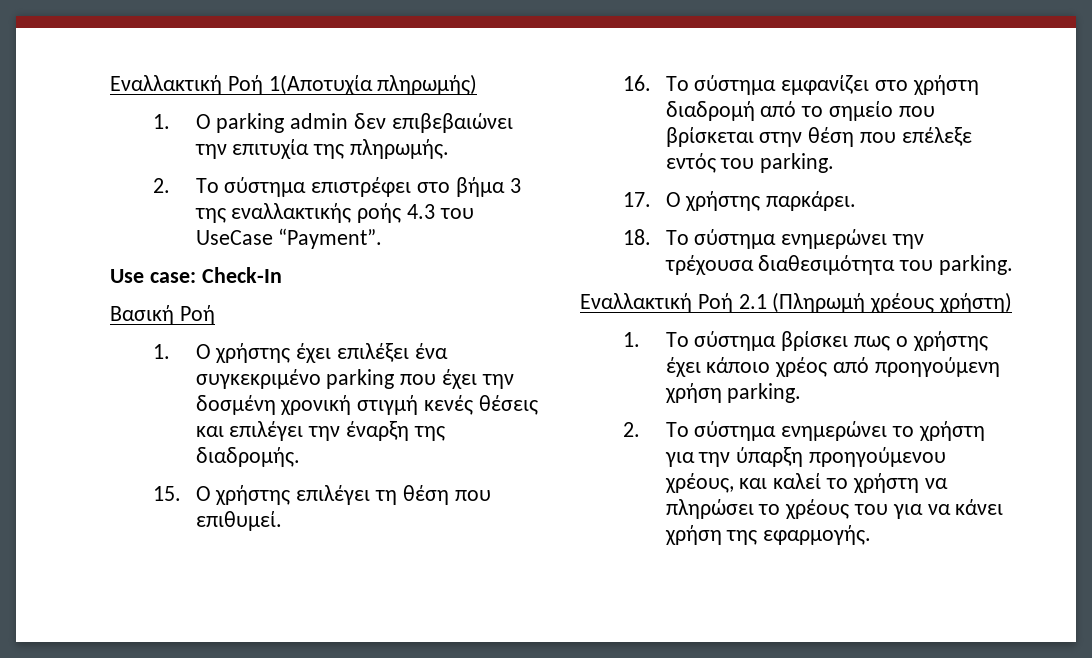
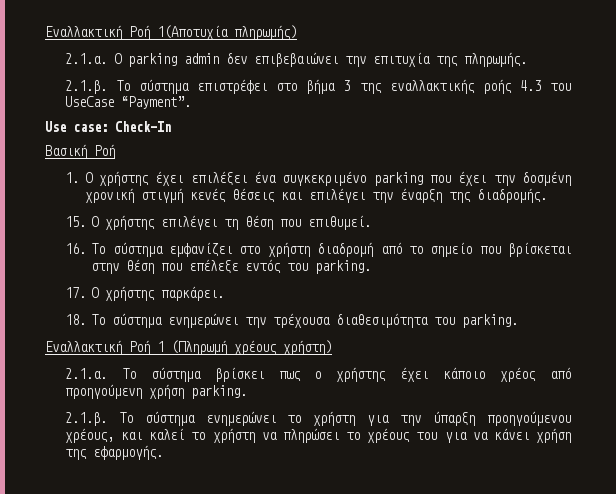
- 1. Ο parking admin δεν επιβεβαιώνει την επιτυχία της πληρωμής.
+ 2.1.α. Ο parking admin δεν επιβεβαιώνει την επιτυχία της πληρωμής.
- 2. Το σύστημα επιστρέφει στο βήμα 3 της εναλλακτικής ροής 4.3 του UseCase “Payment”.
+ 2.1.β. Το σύστημα επιστρέφει στο βήμα 3 της εναλλακτικής ροής 4.3 του UseCase “Payment”.
- Εναλλακτική Ροή 2.1 (Πληρωμή χρέους χρήστη)
+ Εναλλακτική Ροή 1 (Πληρωμή χρέους χρήστη)
- 1. Το σύστημα βρίσκει πως ο χρήστης έχει κάποιο χρέος από προηγούμενη χρήση parking.
+ 2.1.α. Το σύστημα βρίσκει πως ο χρήστης έχει κάποιο χρέος από προηγούμενη χρήση parking.
- 2. Το σύστημα ενημερώνει το χρήστη για την ύπαρξη προηγούμενου χρέους, και καλεί το χρήστη να πληρώσει το χρέους του για να κάνει χρήση της εφαρμογής.
+ 2.1.β. Το σύστημα ενημερώνει το χρήστη για την ύπαρξη προηγούμενου χρέους, και καλεί το χρήστη να πληρώσει το χρέους του για να κάνει χρήση της εφαρμογής.

